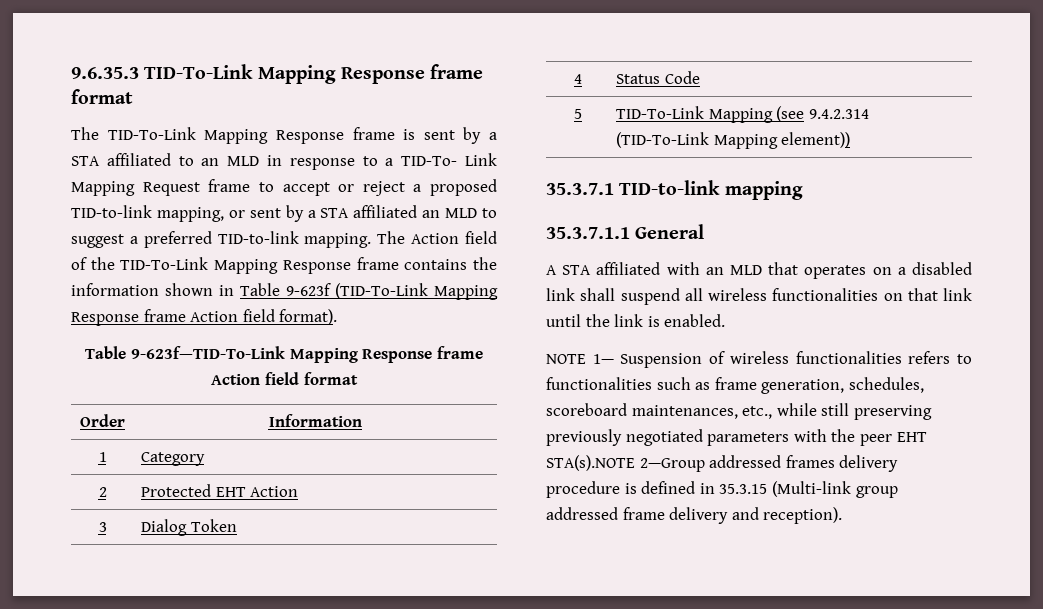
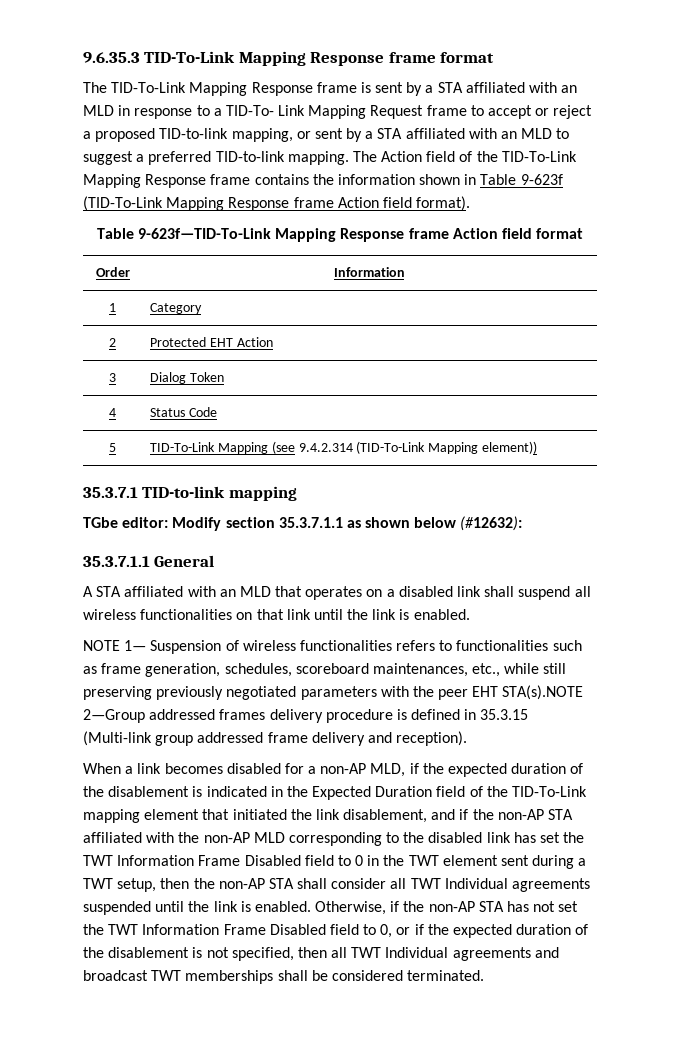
- The TID-To-Link Mapping Response frame is sent by a STA affiliated to an MLD in response to a TID-To- Link Mapping Request frame to accept or reject a proposed TID-to-link mapping, or sent by a STA affiliated an MLD to suggest a preferred TID-to-link mapping.
+ The TID-To-Link Mapping Response frame is sent by a STA affiliated with an MLD in response to a TID-To- Link Mapping Request frame to accept or reject a proposed TID-to-link mapping, or sent by a STA affiliated with an MLD to suggest a preferred TID-to-link mapping.
+ TGbe editor: Modify section 35.3.7.1.1 as shown below (#12632):
+ When a link becomes disabled for a non-AP MLD, if the expected duration of the disablement is indicated in the Expected Duration field of the TID-To-Link mapping element that initiated the link disablement, and if the non-AP STA affiliated with the non-AP MLD corresponding to the disabled link has set the TWT Information Frame Disabled field to 0 in the TWT element sent during a TWT setup, then the non-AP STA shall consider all TWT Individual agreements suspended until the link is enabled. Otherwise, if the non-AP STA has not set the TWT Information Frame Disabled field to 0, or if the expected duration of the disablement is not specified, then all TWT Individual agreements and broadcast TWT memberships shall be considered terminated.

